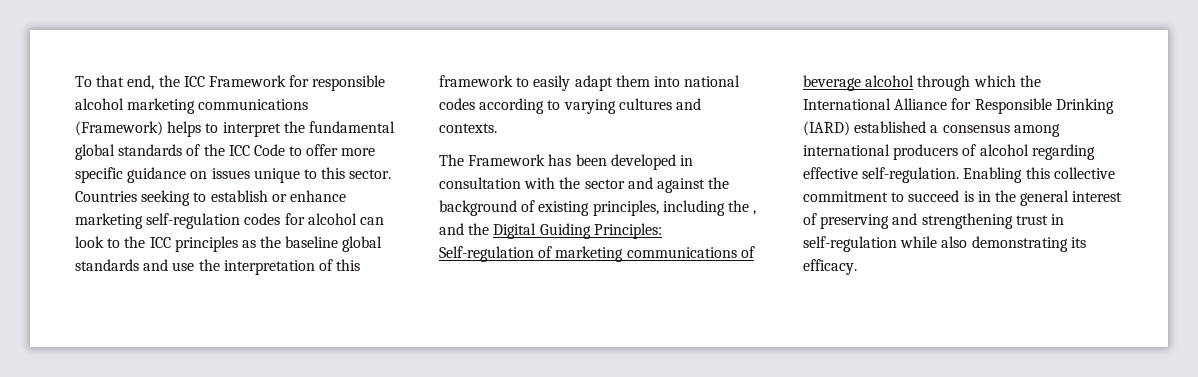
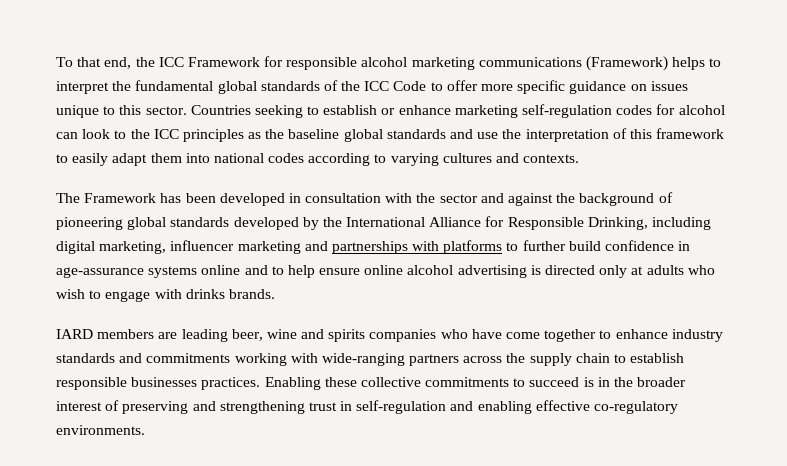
- The Framework has been developed in consultation with the sector and against the background of existing principles, including the , and the Digital Guiding Principles: Self-regulation of marketing communications of beverage alcohol through which the International Alliance for Responsible Drinking (IARD) established a consensus among international producers of alcohol regarding effective self-regulation. Enabling this collective commitment to succeed is in the general interest of preserving and strengthening trust in self-regulation while also demonstrating its efficacy.
+ The Framework has been developed in consultation with the sector and against the background of pioneering global standards developed by the International Alliance for Responsible Drinking, including digital marketing, influencer marketing and partnerships with platforms to further build confidence in age-assurance systems online and to help ensure online alcohol advertising is directed only at adults who wish to engage with drinks brands.
+ IARD members are leading beer, wine and spirits companies who have come together to enhance industry standards and commitments working with wide-ranging partners across the supply chain to establish responsible businesses practices. Enabling these collective commitments to succeed is in the broader interest of preserving and strengthening trust in self-regulation and enabling effective co-regulatory environments.

